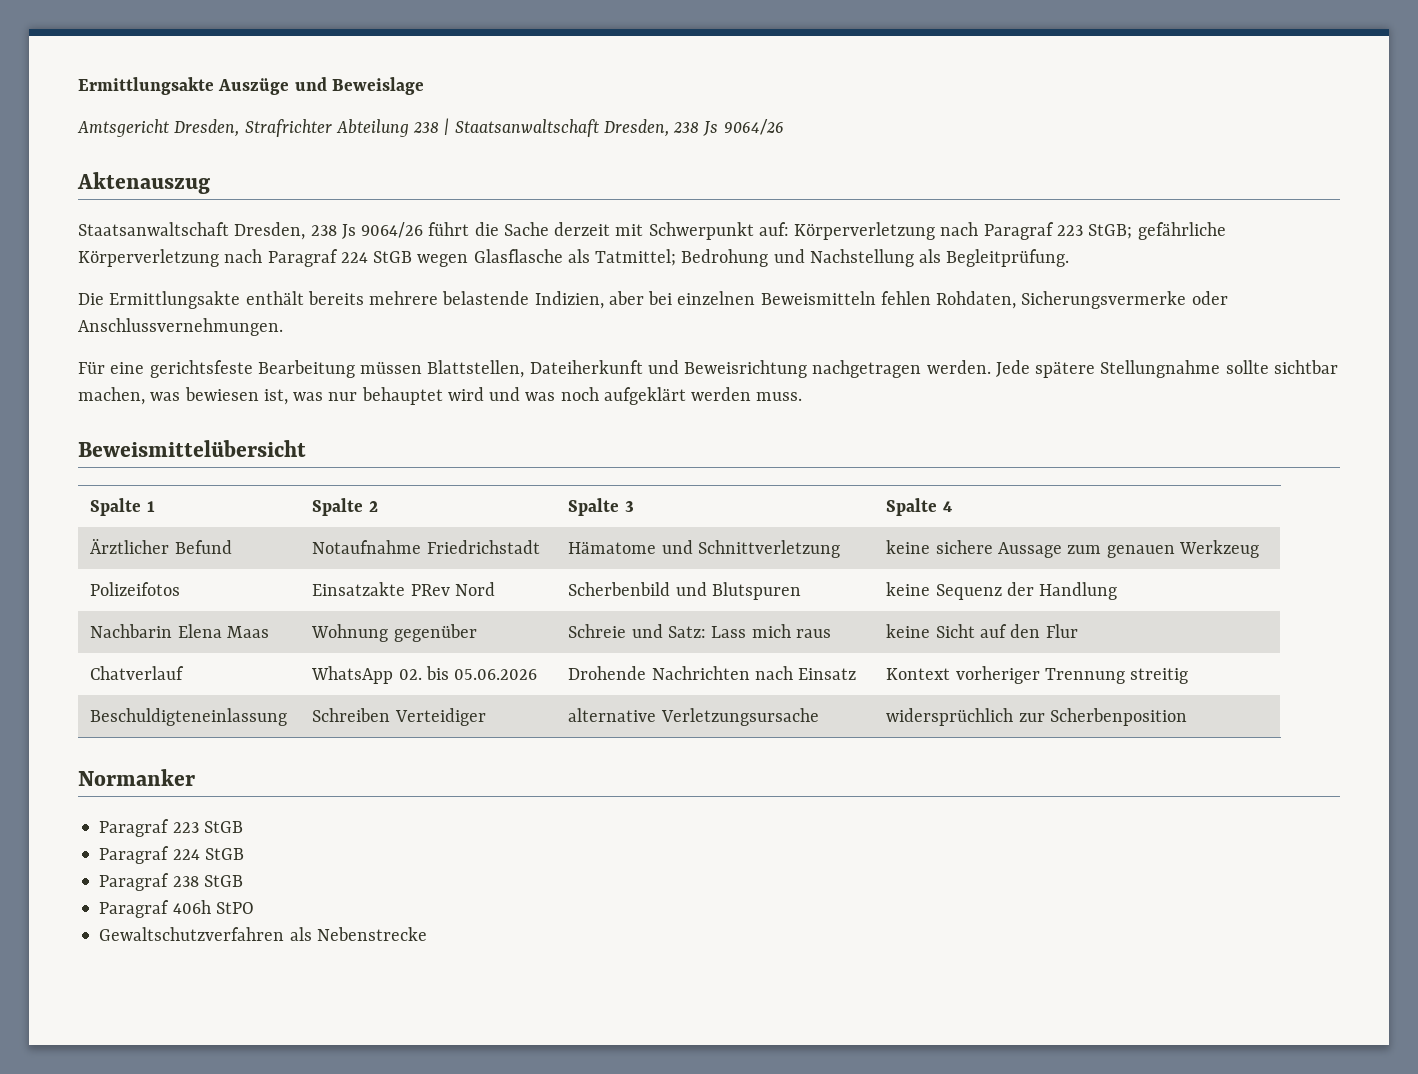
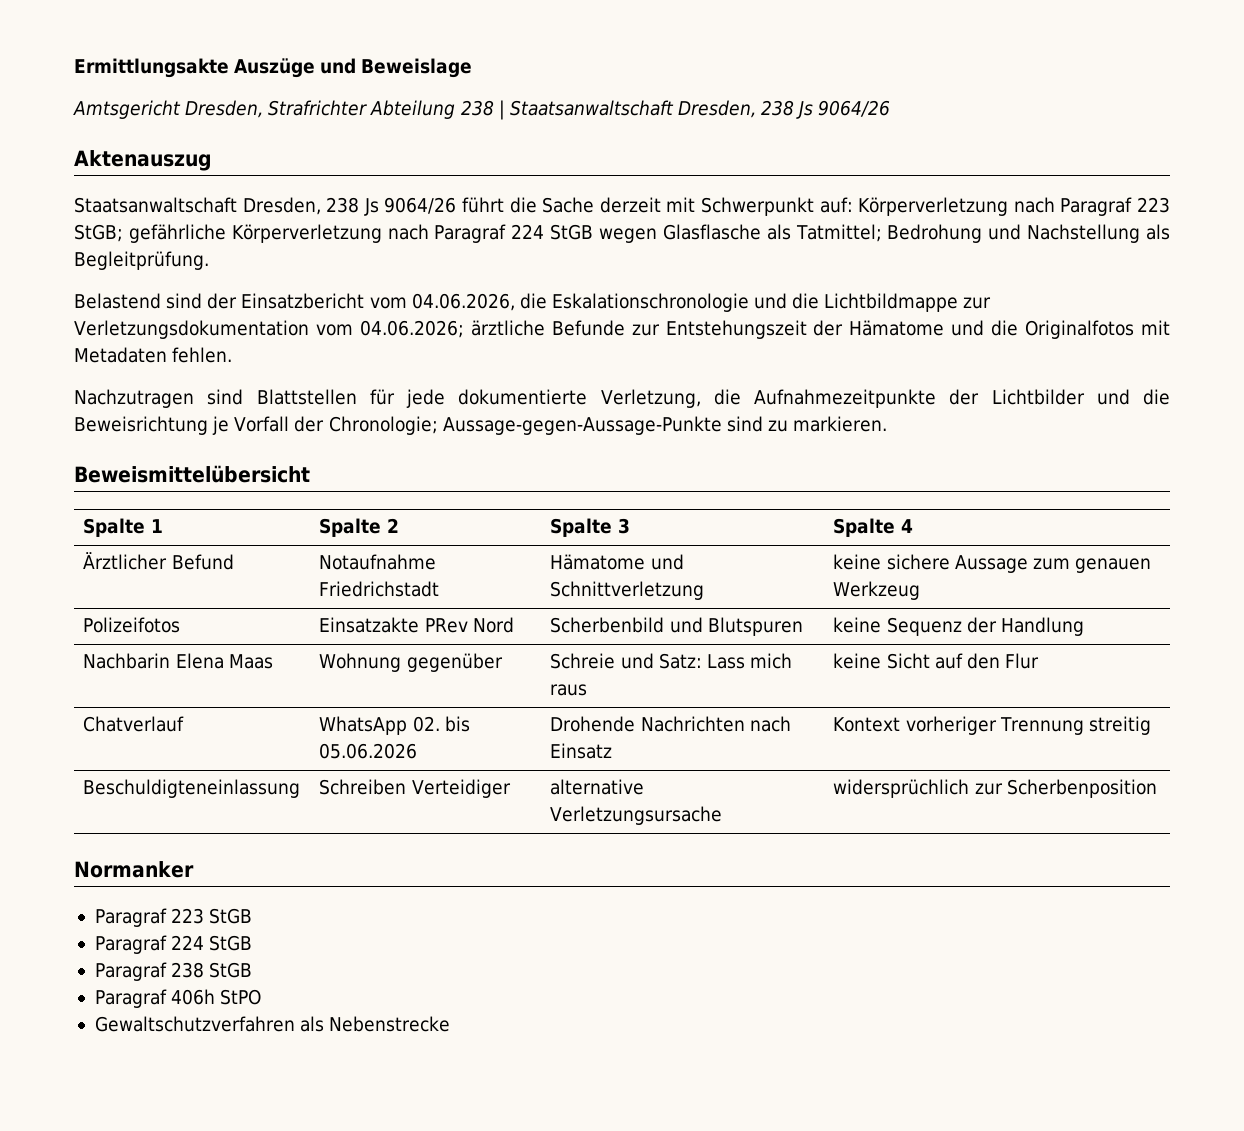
- Die Ermittlungsakte enthält bereits mehrere belastende Indizien, aber bei einzelnen Beweismitteln fehlen Rohdaten, Sicherungsvermerke oder Anschlussvernehmungen.
- Für eine gerichtsfeste Bearbeitung müssen Blattstellen, Dateiherkunft und Beweisrichtung nachgetragen werden. Jede spätere Stellungnahme sollte sichtbar machen, was bewiesen ist, was nur behauptet wird und was noch aufgeklärt werden muss.
+ Belastend sind der Einsatzbericht vom 04.06.2026, die Eskalationschronologie und die Lichtbildmappe zur Verletzungsdokumentation vom 04.06.2026; ärztliche Befunde zur Entstehungszeit der Hämatome und die Originalfotos mit Metadaten fehlen.
+ Nachzutragen sind Blattstellen für jede dokumentierte Verletzung, die Aufnahmezeitpunkte der Lichtbilder und die Beweisrichtung je Vorfall der Chronologie; Aussage-gegen-Aussage-Punkte sind zu markieren.

